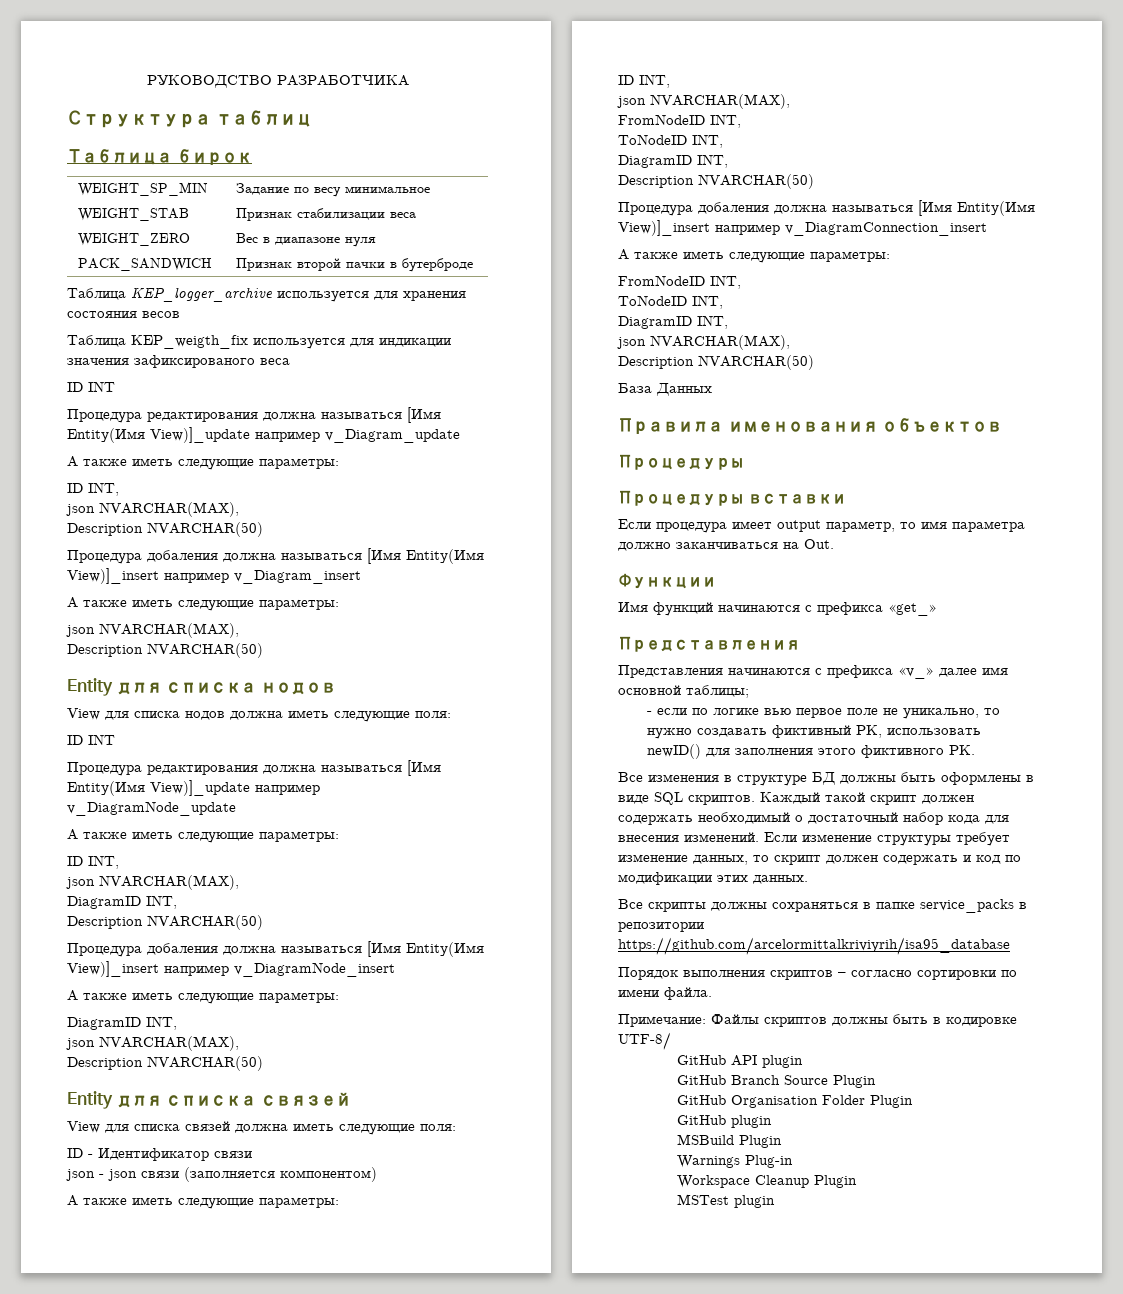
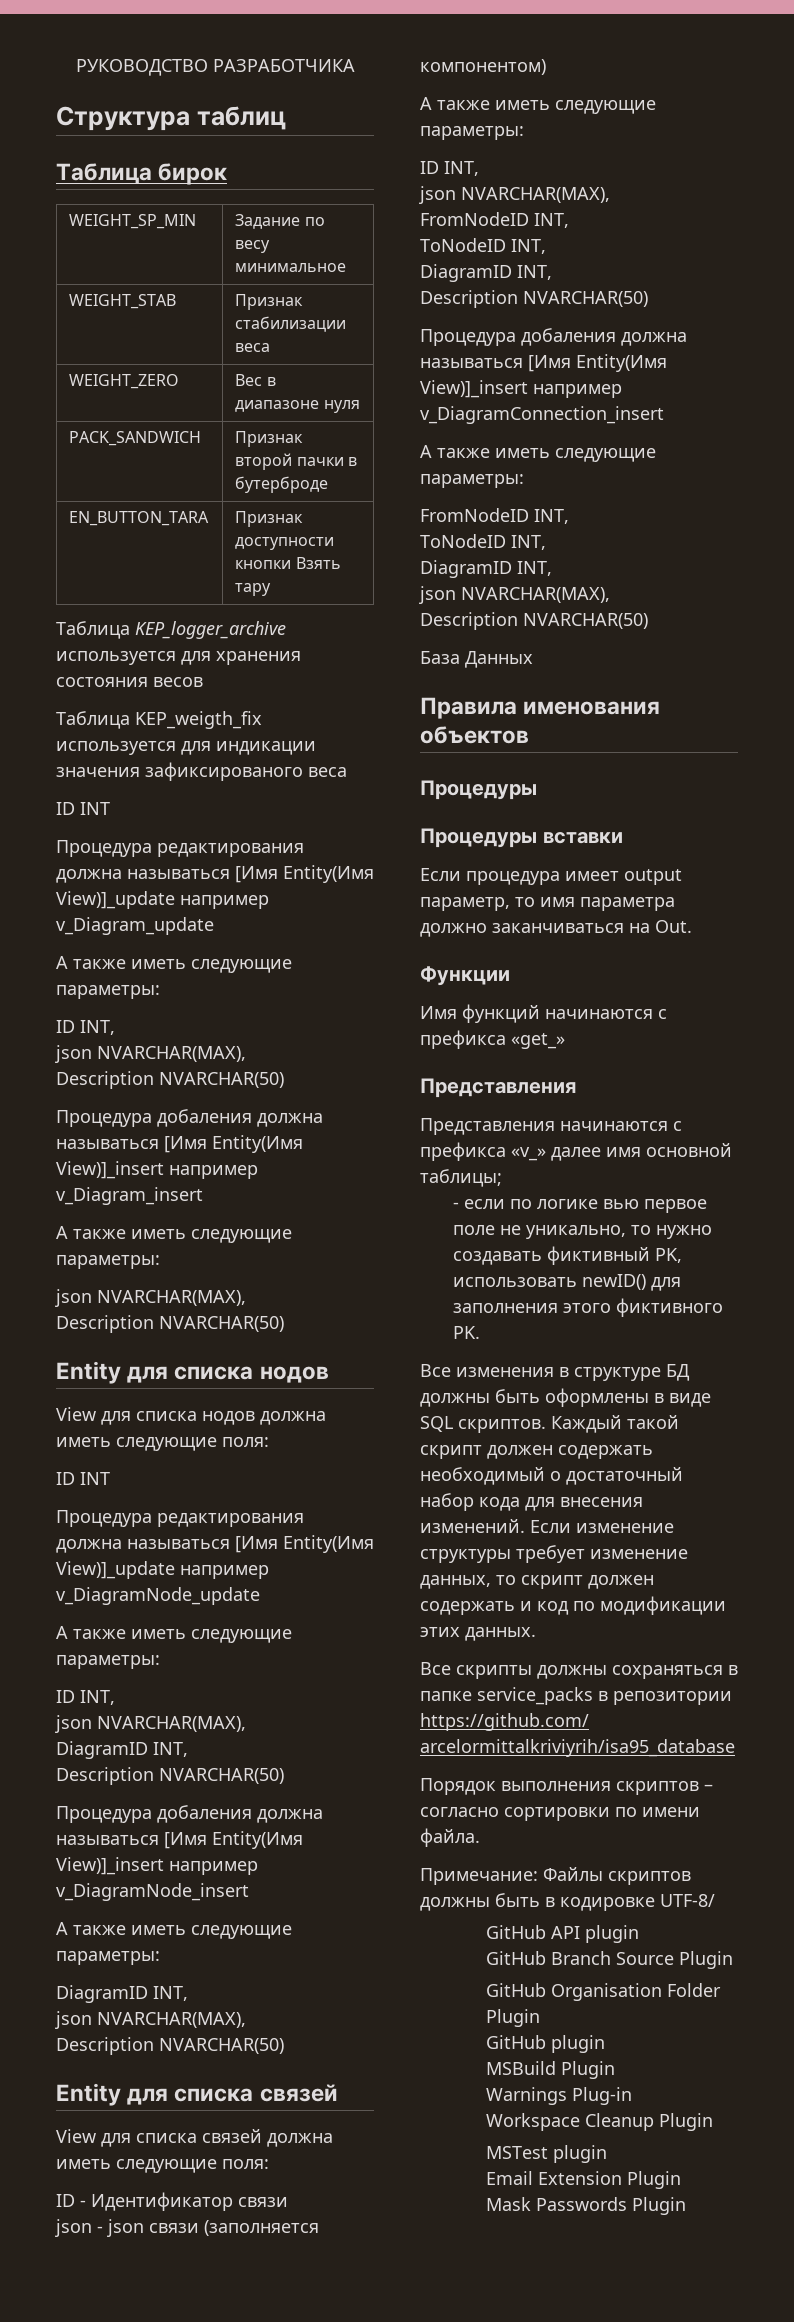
+ EN_BUTTON_TARA | Признак доступности кнопки Взять тару
+ Email Extension Plugin
+ Mask Passwords Plugin

